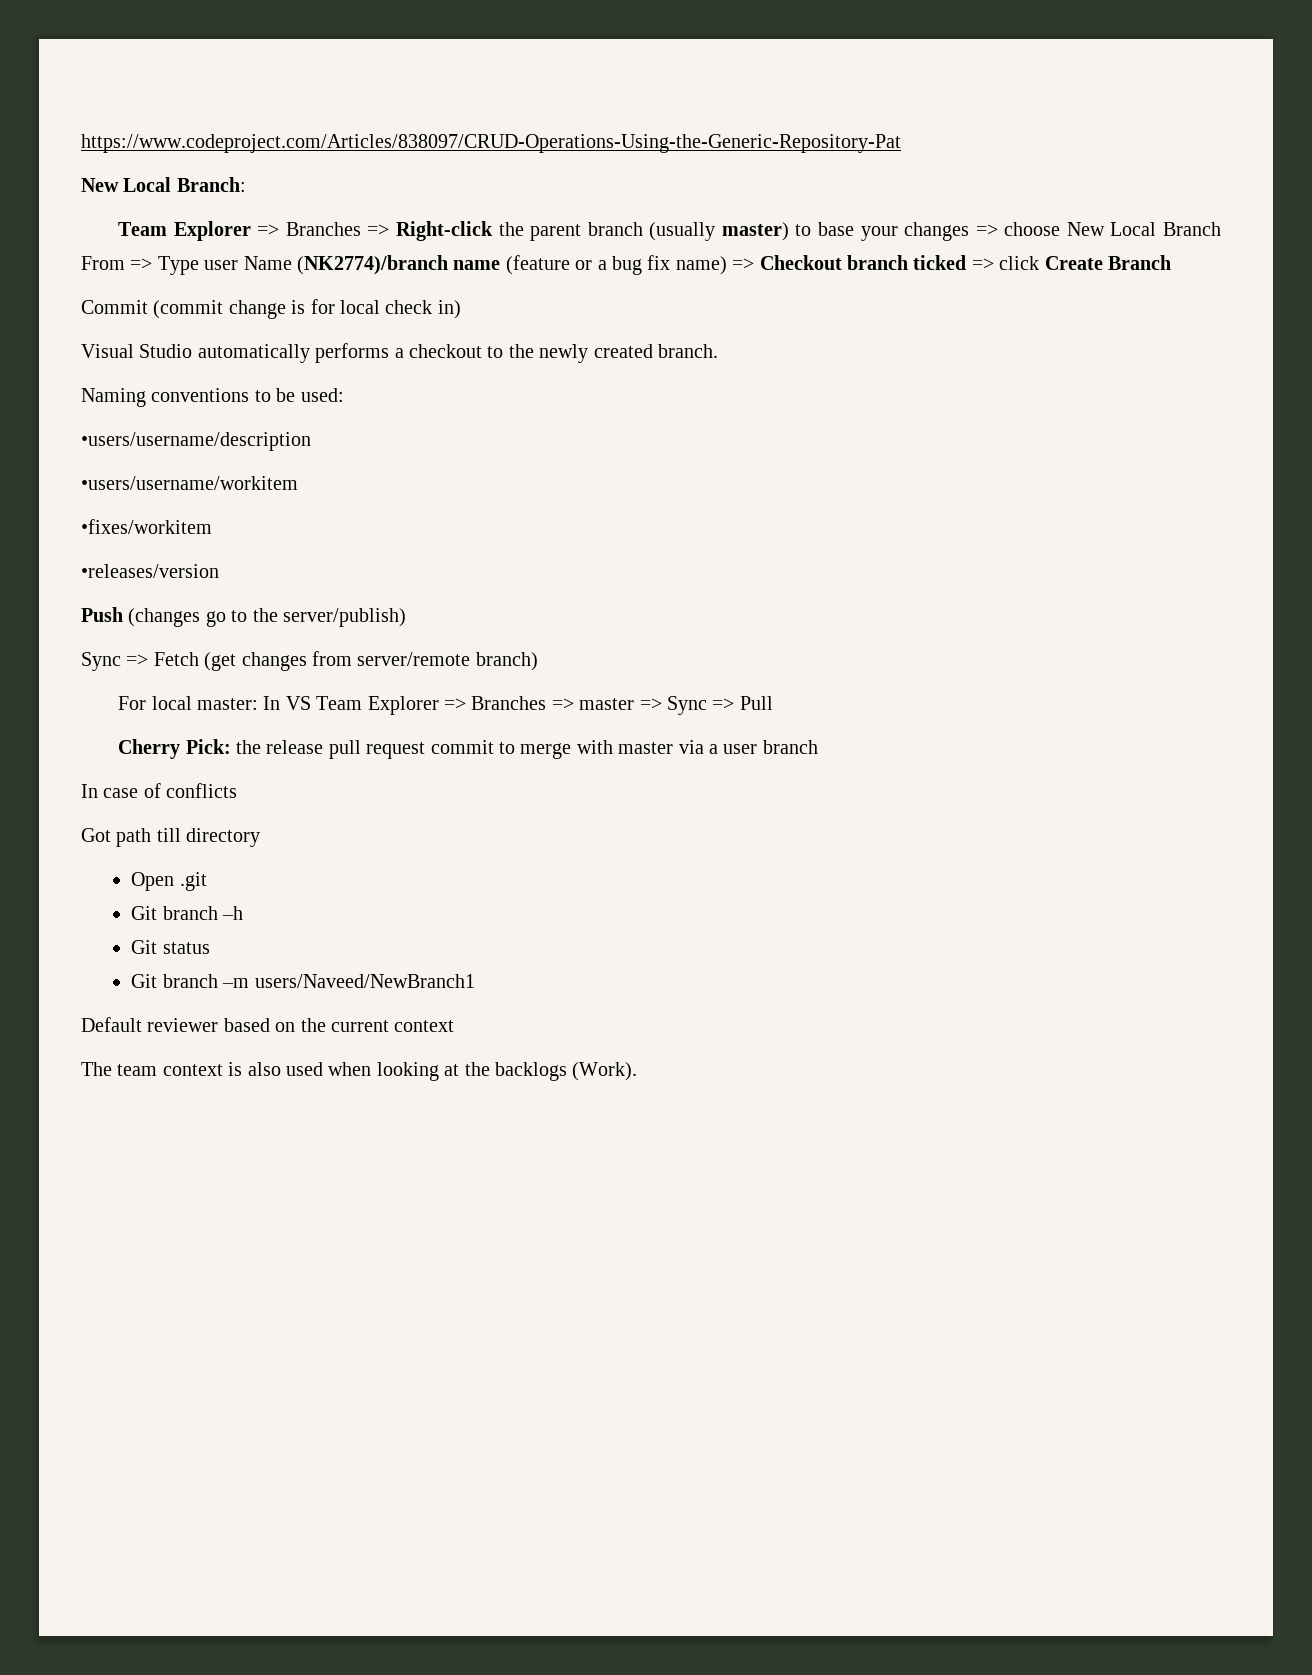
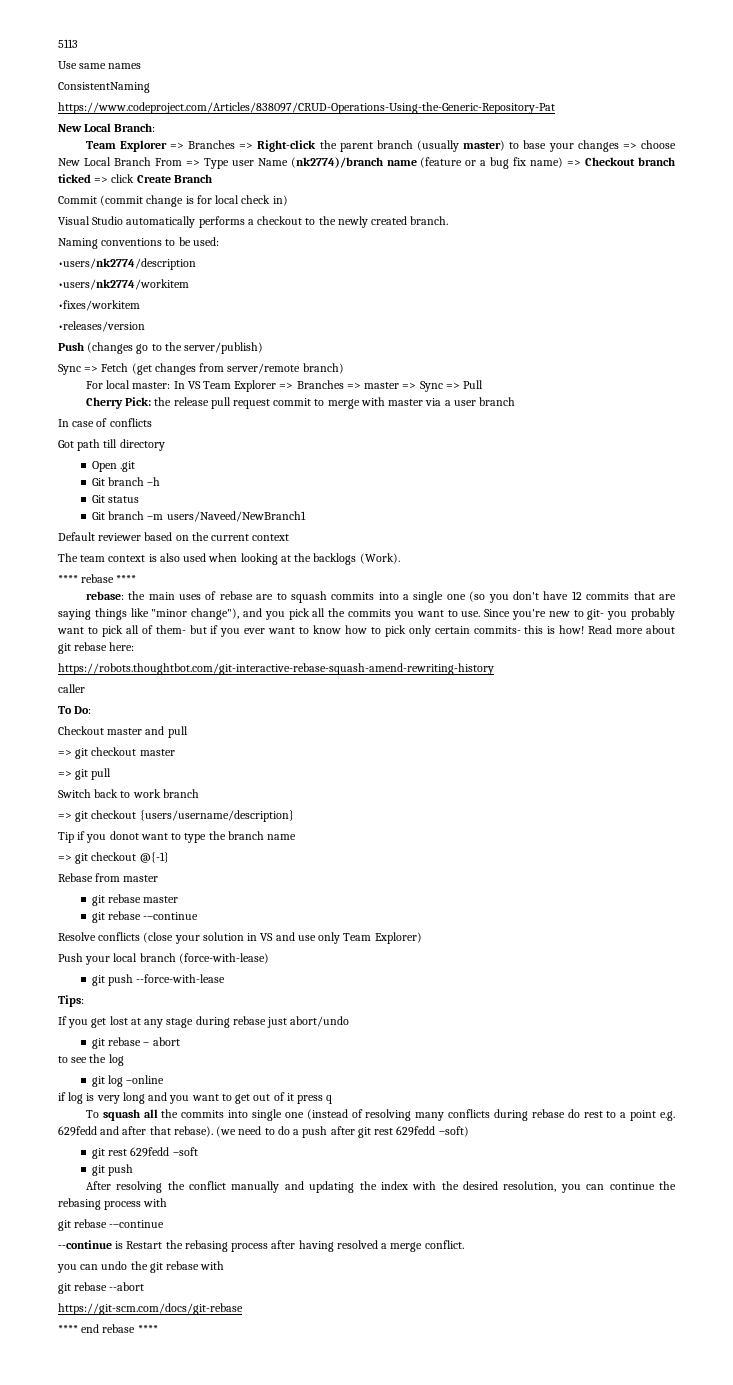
+ 5113
+ Use same names
+ ConsistentNaming
- Team Explorer => Branches => Right-click the parent branch (usually master) to base your changes => choose New Local Branch From => Type user Name (NK2774)/branch name (feature or a bug fix name) => Checkout branch ticked => click Create Branch
+ Team Explorer => Branches => Right-click the parent branch (usually master) to base your changes => choose New Local Branch From => Type user Name (nk2774)/branch name (feature or a bug fix name) => Checkout branch ticked => click Create Branch
- •users/username/description
- •users/username/workitem
+ •users/nk2774/description
+ •users/nk2774/workitem
+ **** rebase ****
+ rebase: the main uses of rebase are to squash commits into a single one (so you don't have 12 commits that are saying things like "minor change"), and you pick all the commits you want to use. Since you're new to git- you probably want to pick all of them- but if you ever want to know how to pick only certain commits- this is how! Read more about git rebase here:
+ https://robots.thoughtbot.com/git-interactive-rebase-squash-amend-rewriting-history
+ caller
+ To Do:
+ Checkout master and pull
+ => git checkout master
+ => git pull
+ Switch back to work branch
+ => git checkout {users/username/description}
+ Tip if you donot want to type the branch name
+ => git checkout @{-1}
+ Rebase from master
+ git rebase master
+ git rebase -–continue
+ Resolve conflicts (close your solution in VS and use only Team Explorer)
+ Push your local branch (force-with-lease)
+ git push --force-with-lease
+ Tips:
+ If you get lost at any stage during rebase just abort/undo
+ git rebase – abort
+ to see the log
+ git log –online
+ if log is very long and you want to get out of it press q
+ To squash all the commits into single one (instead of resolving many conflicts during rebase do rest to a point e.g. 629fedd and after that rebase). (we need to do a push after git rest 629fedd –soft)
+ git rest 629fedd –soft
+ git push
+ After resolving the conflict manually and updating the index with the desired resolution, you can continue the rebasing process with
+ git rebase -–continue
+ --continue is Restart the rebasing process after having resolved a merge conflict.
+ you can undo the git rebase with
+ git rebase --abort
+ https://git-scm.com/docs/git-rebase
+ **** end rebase ****

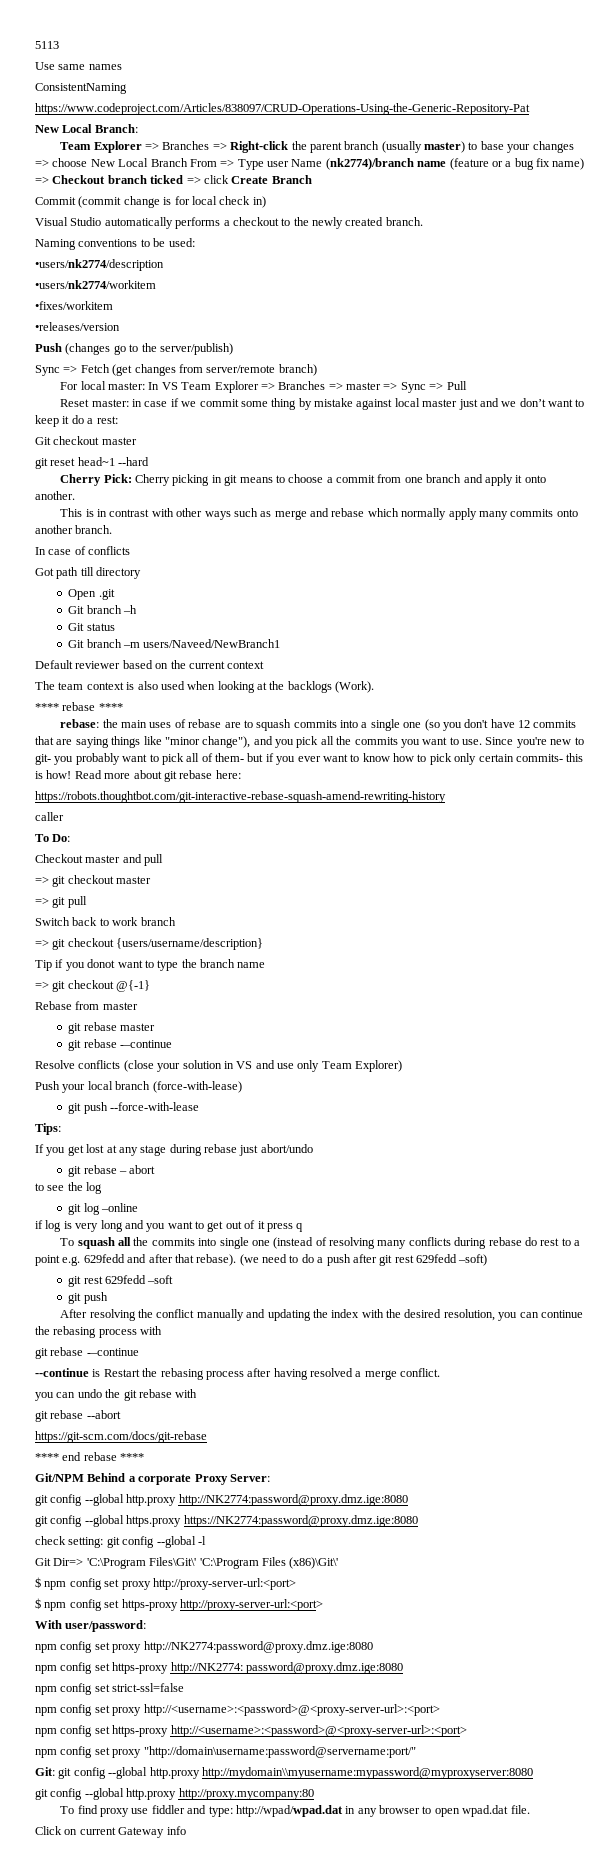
- Cherry Pick: the release pull request commit to merge with master via a user branch
+ Reset master: in case if we commit some thing by mistake against local master just and we don’t want to keep it do a rest:
+ Git checkout master
+ git reset head~1 --hard
+ Cherry Pick: Cherry picking in git means to choose a commit from one branch and apply it onto another.
+ This is in contrast with other ways such as merge and rebase which normally apply many commits onto another branch.
+ Git/NPM Behind a corporate Proxy Server:
+ git config --global http.proxy http://NK2774:password@proxy.dmz.ige:8080
+ git config --global https.proxy https://NK2774:password@proxy.dmz.ige:8080
+ check setting: git config --global -l
+ Git Dir=> 'C:\Program Files\Git\' 'C:\Program Files (x86)\Git\'
+ $ npm config set proxy http://proxy-server-url:<port>
+ $ npm config set https-proxy http://proxy-server-url:<port>
+ With user/password:
+ npm config set proxy http://NK2774:password@proxy.dmz.ige:8080
+ npm config set https-proxy http://NK2774: password@proxy.dmz.ige:8080
+ npm config set strict-ssl=false
+ npm config set proxy http://<username>:<password>@<proxy-server-url>:<port>
+ npm config set https-proxy http://<username>:<password>@<proxy-server-url>:<port>
+ npm config set proxy "http://domain\username:password@servername:port/"
+ Git: git config --global http.proxy http://mydomain\\myusername:mypassword@myproxyserver:8080
+ git config --global http.proxy http://proxy.mycompany:80
+ To find proxy use fiddler and type: http://wpad/wpad.dat in any browser to open wpad.dat file.
+ Click on current Gateway info

